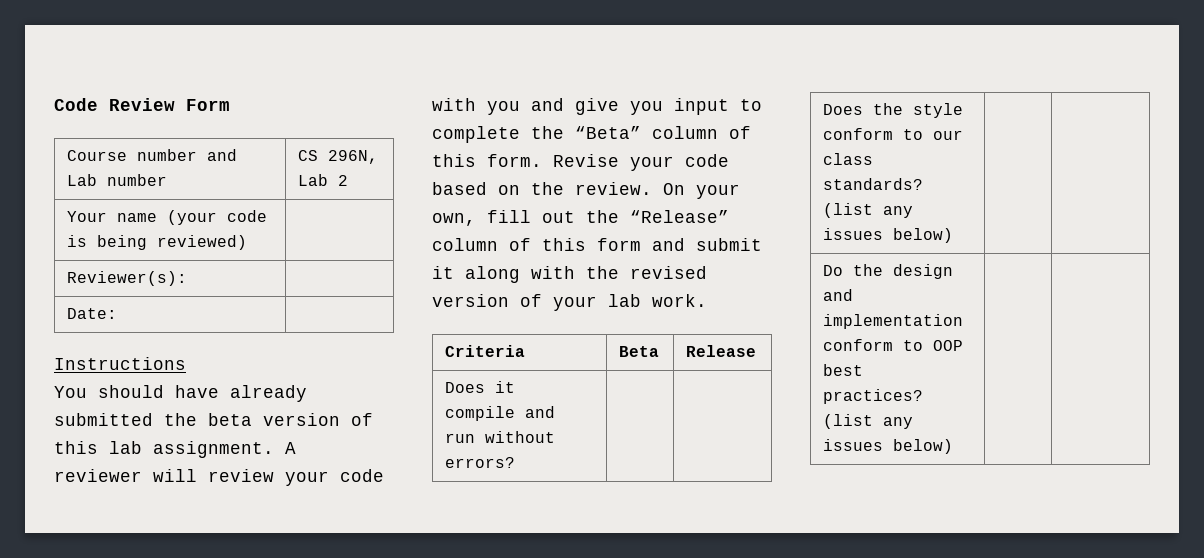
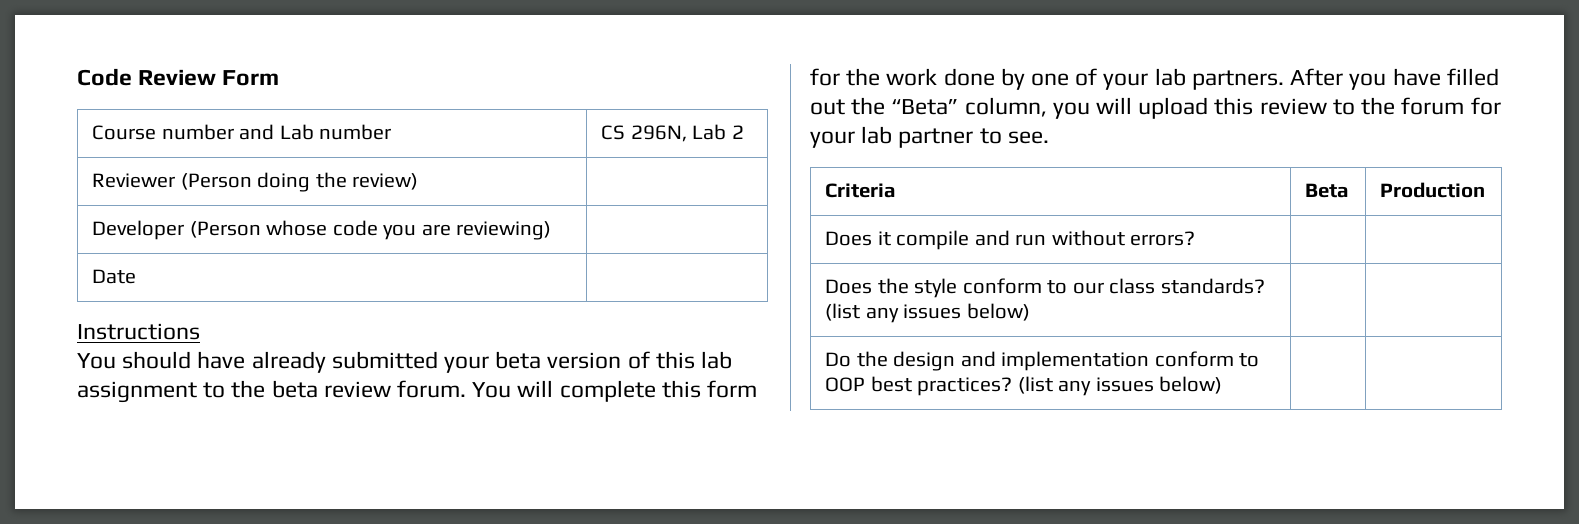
- Your name (your code is being reviewed) |
- Reviewer(s): |
- Date: |
+ Reviewer (Person doing the review) |
+ Developer (Person whose code you are reviewing) |
+ Date |
- You should have already submitted the beta version of this lab assignment. A reviewer will review your code with you and give you input to complete the “Beta” column of this form. Revise your code based on the review. On your own, fill out the “Release” column of this form and submit it along with the revised version of your lab work.
+ You should have already submitted your beta version of this lab assignment to the beta review forum. You will complete this form for the work done by one of your lab partners. After you have filled out the “Beta” column, you will upload this review to the forum for your lab partner to see.
- Criteria | Beta | Release
+ Criteria | Beta | Production

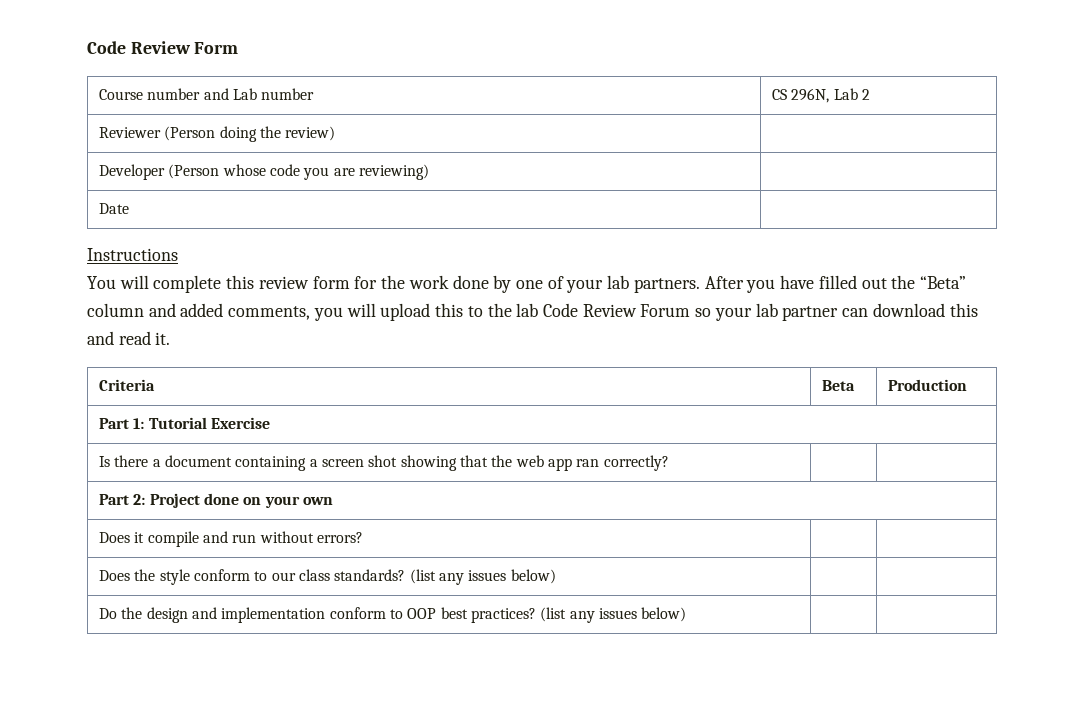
- You should have already submitted your beta version of this lab assignment to the beta review forum. You will complete this form for the work done by one of your lab partners.
+ You will complete this review form for the work done by one of your lab partners.
- After you have filled out the “Beta” column, you will upload this review to the forum for your lab partner to see.
+ After you have filled out the “Beta” column and added comments, you will upload this to the lab Code Review Forum so your lab partner can download this and read it.
  Criteria | Beta | Production
+ Part 1: Tutorial Exercise
+ Is there a document containing a screen shot showing that the web app ran correctly? | |
+ Part 2: Project done on your own

